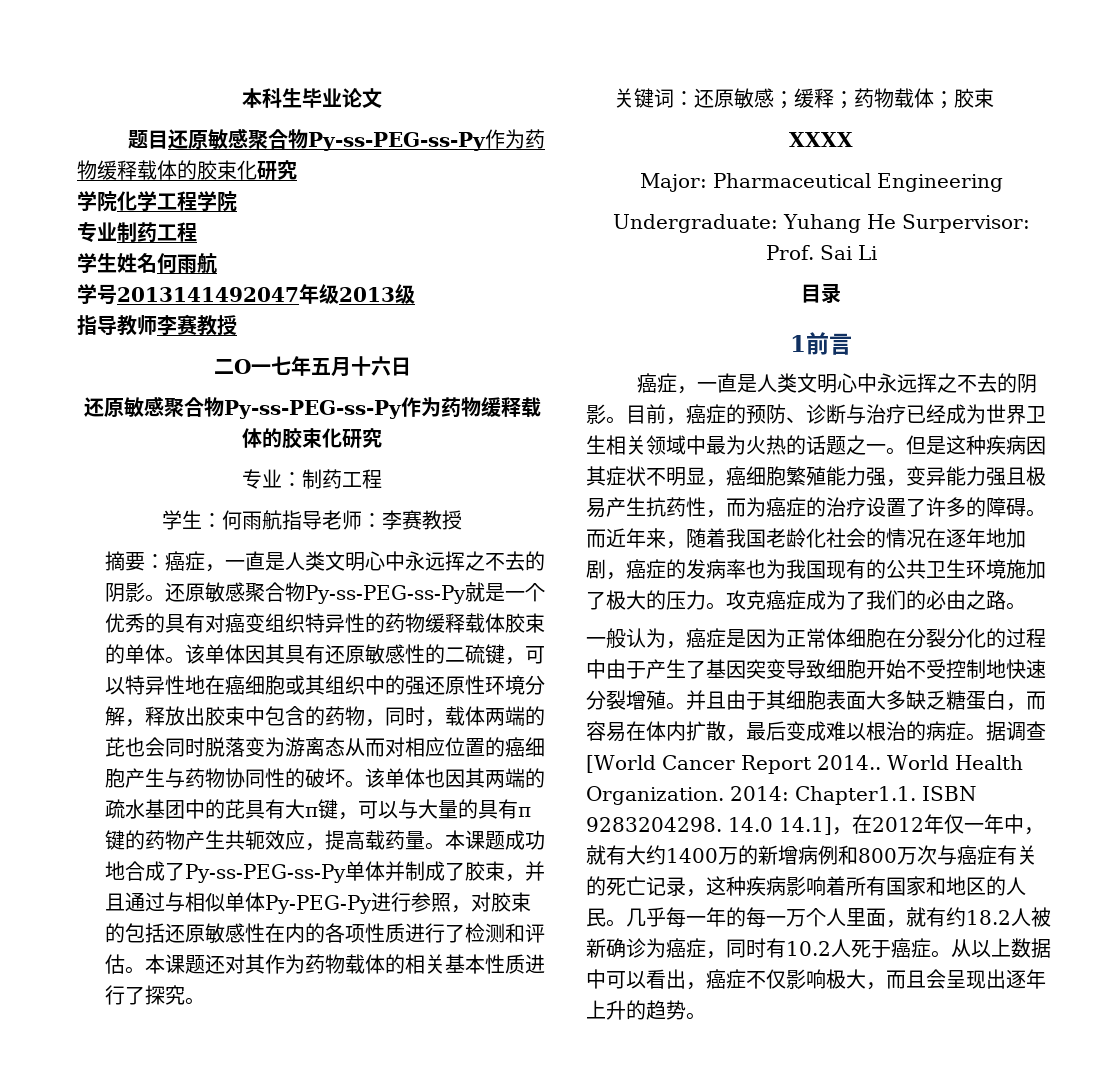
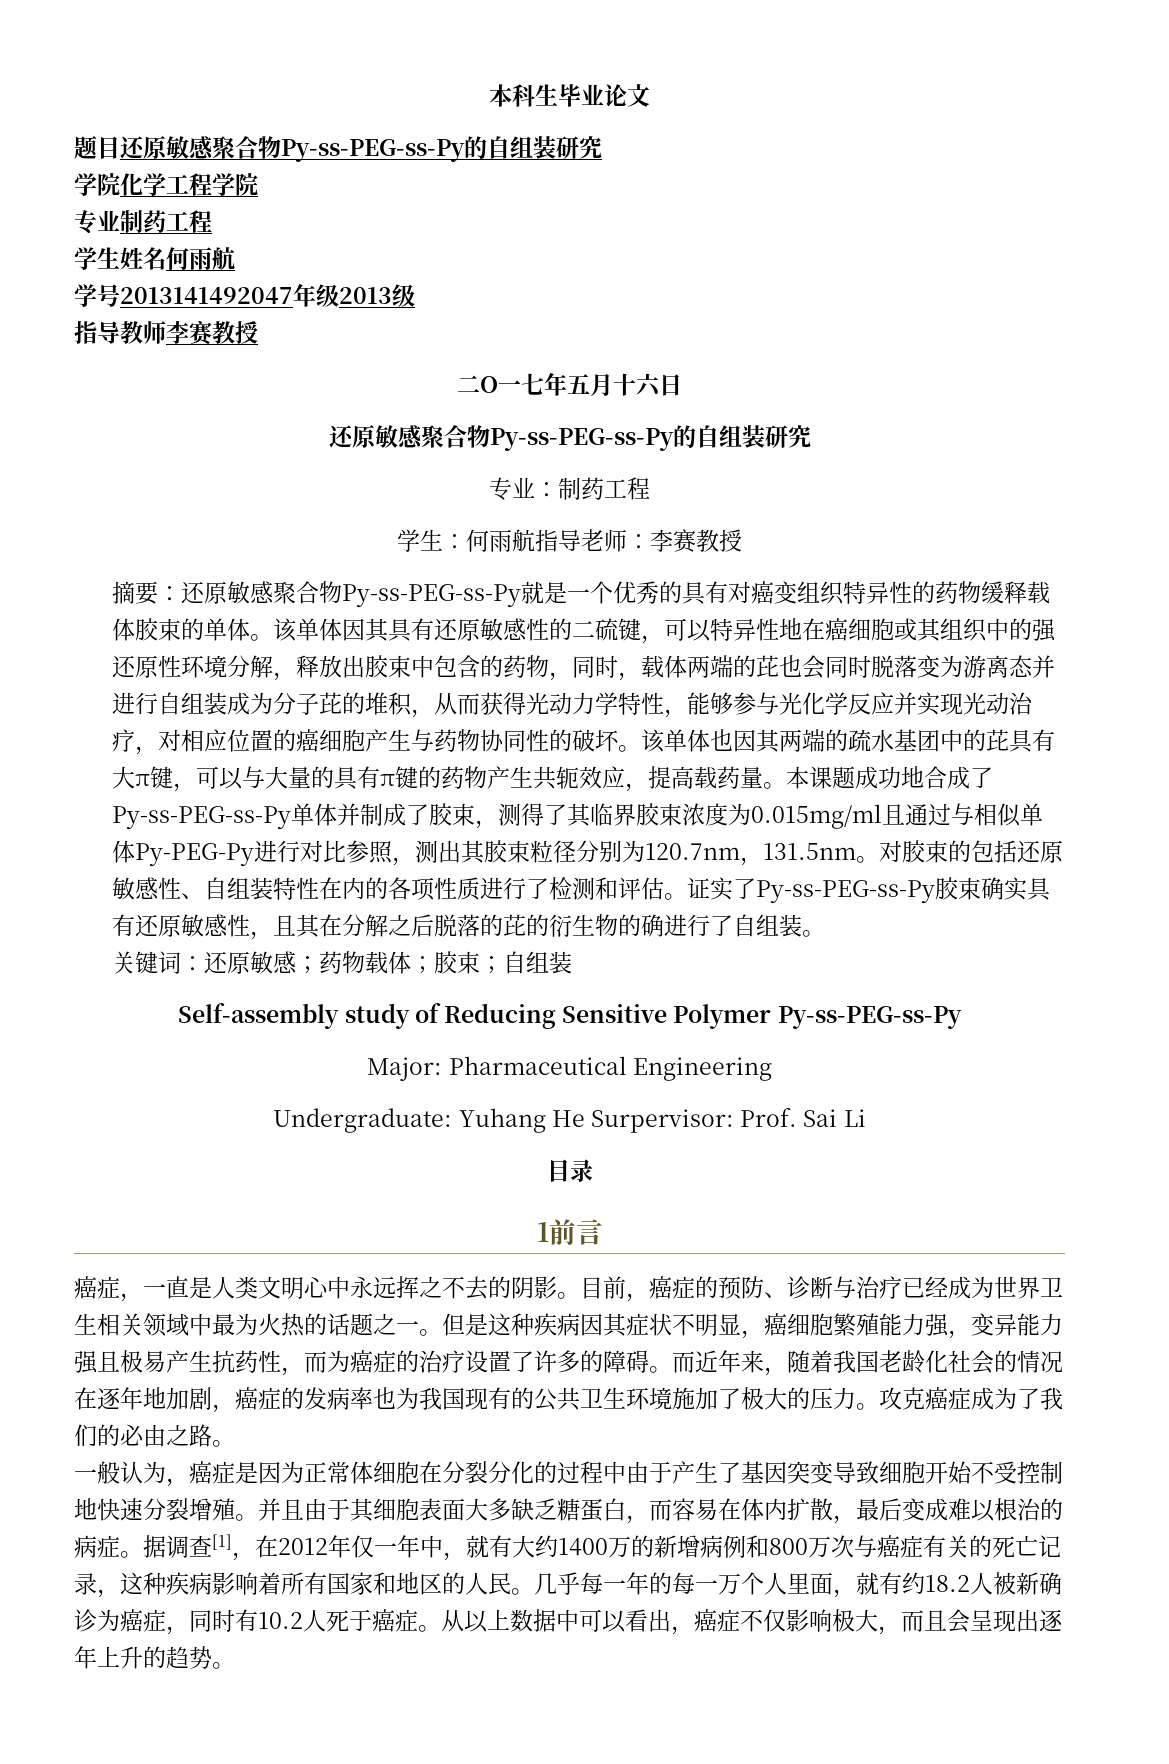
- 题目还原敏感聚合物Py-ss-PEG-ss-Py作为药物缓释载体的胶束化研究
+ 题目还原敏感聚合物Py-ss-PEG-ss-Py的自组装研究
  二Ο一七年五月十六日
- 还原敏感聚合物Py-ss-PEG-ss-Py作为药物缓释载体的胶束化研究
+ 还原敏感聚合物Py-ss-PEG-ss-Py的自组装研究
- 摘要：癌症，一直是人类文明心中永远挥之不去的阴影。还原敏感聚合物Py-ss-PEG-ss-Py就是一个优秀的具有对癌变组织特异性的药物缓释载体胶束的单体。
+ 摘要：还原敏感聚合物Py-ss-PEG-ss-Py就是一个优秀的具有对癌变组织特异性的药物缓释载体胶束的单体。
- 该单体因其具有还原敏感性的二硫键，可以特异性地在癌细胞或其组织中的强还原性环境分解，释放出胶束中包含的药物，同时，载体两端的芘也会同时脱落变为游离态从而对相应位置的癌细胞产生与药物协同性的破坏。
+ 该单体因其具有还原敏感性的二硫键，可以特异性地在癌细胞或其组织中的强还原性环境分解，释放出胶束中包含的药物，同时，载体两端的芘也会同时脱落变为游离态并进行自组装成为分子芘的堆积，从而获得光动力学特性，能够参与光化学反应并实现光动治疗，对相应位置的癌细胞产生与药物协同性的破坏。
- 本课题成功地合成了Py-ss-PEG-ss-Py单体并制成了胶束，并且通过与相似单体Py-PEG-Py进行参照，对胶束的包括还原敏感性在内的各项性质进行了检测和评估。
+ 本课题成功地合成了Py-ss-PEG-ss-Py单体并制成了胶束，测得了其临界胶束浓度为0.015mg/ml且通过与相似单体Py-PEG-Py进行对比参照，测出其胶束粒径分别为120.7nm，131.5nm。对胶束的包括还原敏感性、自组装特性在内的各项性质进行了检测和评估。
- 本课题还对其作为药物载体的相关基本性质进行了探究。
+ 证实了Py-ss-PEG-ss-Py胶束确实具有还原敏感性，且其在分解之后脱落的芘的衍生物的确进行了自组装。
- 关键词：还原敏感；缓释；药物载体；胶束
- XXXX
+ 关键词：还原敏感；药物载体；胶束；自组装
+ Self-assembly study of Reducing Sensitive Polymer Py-ss-PEG-ss-Py
- 据调查[World Cancer Report 2014.. World Health Organization. 2014: Chapter1.1. ISBN 9283204298. 14.0 14.1]，在2012年仅一年中，就有大约1400万的新增病例和800万次与癌症有关的死亡记录，这种疾病影响着所有国家和地区的人民。
+ 据调查[1]，在2012年仅一年中，就有大约1400万的新增病例和800万次与癌症有关的死亡记录，这种疾病影响着所有国家和地区的人民。

